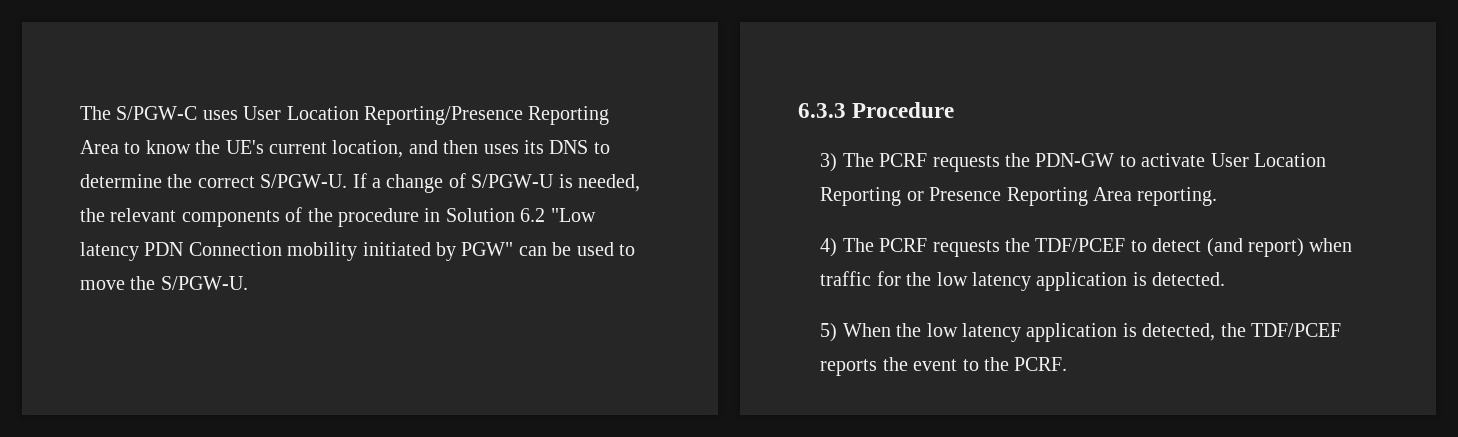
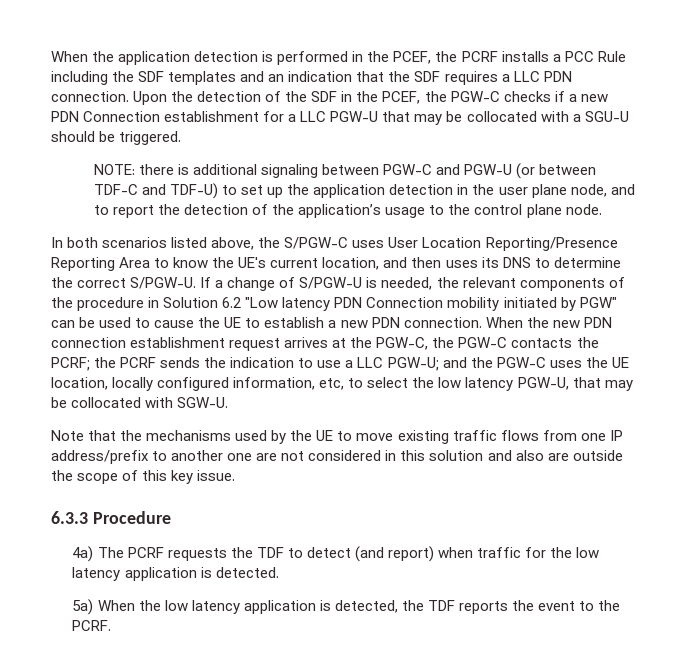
- The S/PGW-C uses User Location Reporting/Presence Reporting Area to know the UE's current location, and then uses its DNS to determine the correct S/PGW-U.
+ When the application detection is performed in the PCEF, the PCRF installs a PCC Rule including the SDF templates and an indication that the SDF requires a LLC PDN connection. Upon the detection of the SDF in the PCEF, the PGW-C checks if a new PDN Connection establishment for a LLC PGW-U that may be collocated with a SGU-U should be triggered.
+ NOTE: there is additional signaling between PGW-C and PGW-U (or between TDF-C and TDF-U) to set up the application detection in the user plane node, and to report the detection of the application’s usage to the control plane node.
+ In both scenarios listed above, the S/PGW-C uses User Location Reporting/Presence Reporting Area to know the UE's current location, and then uses its DNS to determine the correct S/PGW-U.
- If a change of S/PGW-U is needed, the relevant components of the procedure in Solution 6.2 "Low latency PDN Connection mobility initiated by PGW" can be used to move the S/PGW-U.
+ If a change of S/PGW-U is needed, the relevant components of the procedure in Solution 6.2 "Low latency PDN Connection mobility initiated by PGW" can be used to cause the UE to establish a new PDN connection. When the new PDN connection establishment request arrives at the PGW-C, the PGW-C contacts the PCRF; the PCRF sends the indication to use a LLC PGW-U; and the PGW-C uses the UE location, locally configured information, etc, to select the low latency PGW-U, that may be collocated with SGW-U.
+ Note that the mechanisms used by the UE to move existing traffic flows from one IP address/prefix to another one are not considered in this solution and also are outside the scope of this key issue.
- 3) The PCRF requests the PDN-GW to activate User Location Reporting or Presence Reporting Area reporting.
- 4) The PCRF requests the TDF/PCEF to detect (and report) when traffic for the low latency application is detected.
+ 4a) The PCRF requests the TDF to detect (and report) when traffic for the low latency application is detected.
- 5) When the low latency application is detected, the TDF/PCEF reports the event to the PCRF.
+ 5a) When the low latency application is detected, the TDF reports the event to the PCRF.

